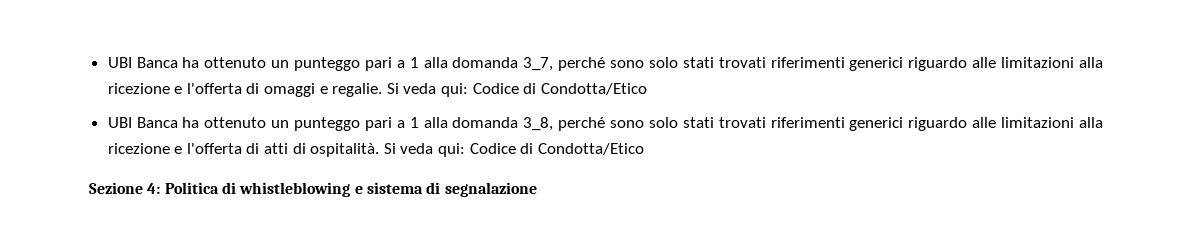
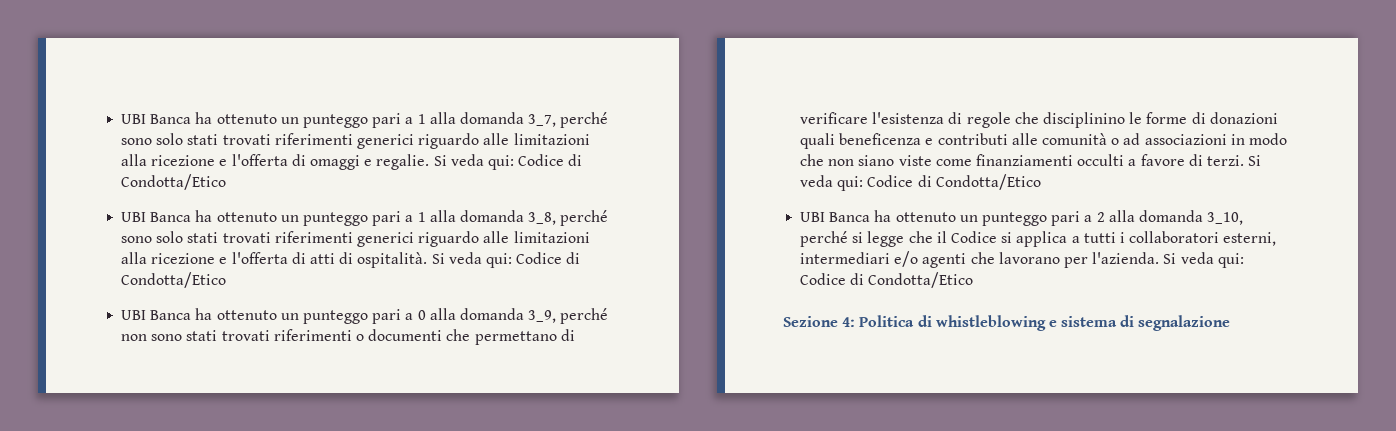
+ UBI Banca ha ottenuto un punteggo pari a 0 alla domanda 3_9, perché non sono stati trovati riferimenti o documenti che permettano di verificare l'esistenza di regole che disciplinino le forme di donazioni quali beneficenza e contributi alle comunità o ad associazioni in modo che non siano viste come finanziamenti occulti a favore di terzi. Si veda qui: Codice di Condotta/Etico
+ UBI Banca ha ottenuto un punteggo pari a 2 alla domanda 3_10, perché si legge che il Codice si applica a tutti i collaboratori esterni, intermediari e/o agenti che lavorano per l'azienda. Si veda qui: Codice di Condotta/Etico

